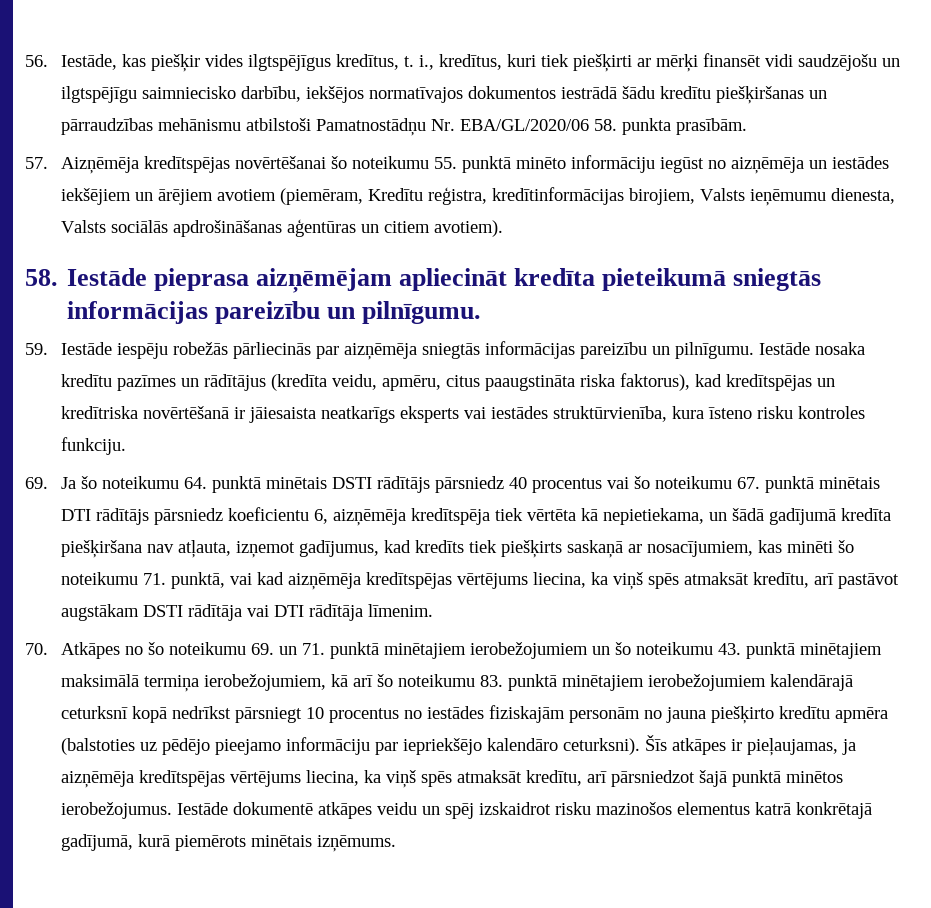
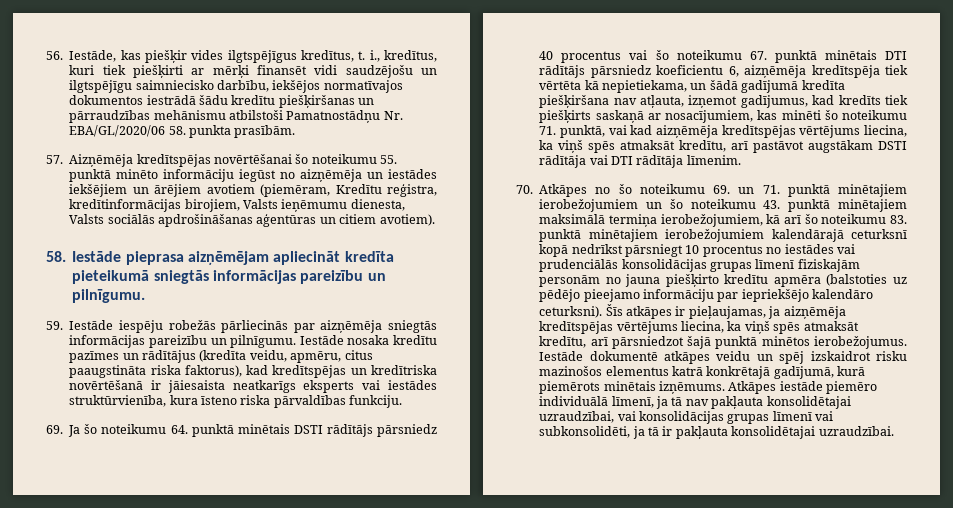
- Iestāde nosaka kredītu pazīmes un rādītājus (kredīta veidu, apmēru, citus paaugstināta riska faktorus), kad kredītspējas un kredītriska novērtēšanā ir jāiesaista neatkarīgs eksperts vai iestādes struktūrvienība, kura īsteno risku kontroles funkciju.
+ Iestāde nosaka kredītu pazīmes un rādītājus (kredīta veidu, apmēru, citus paaugstināta riska faktorus), kad kredītspējas un kredītriska novērtēšanā ir jāiesaista neatkarīgs eksperts vai iestādes struktūrvienība, kura īsteno riska pārvaldības funkciju.
- 70. Atkāpes no šo noteikumu 69. un 71. punktā minētajiem ierobežojumiem un šo noteikumu 43. punktā minētajiem maksimālā termiņa ierobežojumiem, kā arī šo noteikumu 83. punktā minētajiem ierobežojumiem kalendārajā ceturksnī kopā nedrīkst pārsniegt 10 procentus no iestādes fiziskajām personām no jauna piešķirto kredītu apmēra (balstoties uz pēdējo pieejamo informāciju par iepriekšējo kalendāro ceturksni).
+ 70. Atkāpes no šo noteikumu 69. un 71. punktā minētajiem ierobežojumiem un šo noteikumu 43. punktā minētajiem maksimālā termiņa ierobežojumiem, kā arī šo noteikumu 83. punktā minētajiem ierobežojumiem kalendārajā ceturksnī kopā nedrīkst pārsniegt 10 procentus no iestādes vai prudenciālās konsolidācijas grupas līmenī fiziskajām personām no jauna piešķirto kredītu apmēra (balstoties uz pēdējo pieejamo informāciju par iepriekšējo kalendāro ceturksni).
+ Atkāpes iestāde piemēro individuālā līmenī, ja tā nav pakļauta konsolidētajai uzraudzībai, vai konsolidācijas grupas līmenī vai subkonsolidēti, ja tā ir pakļauta konsolidētajai uzraudzībai.

